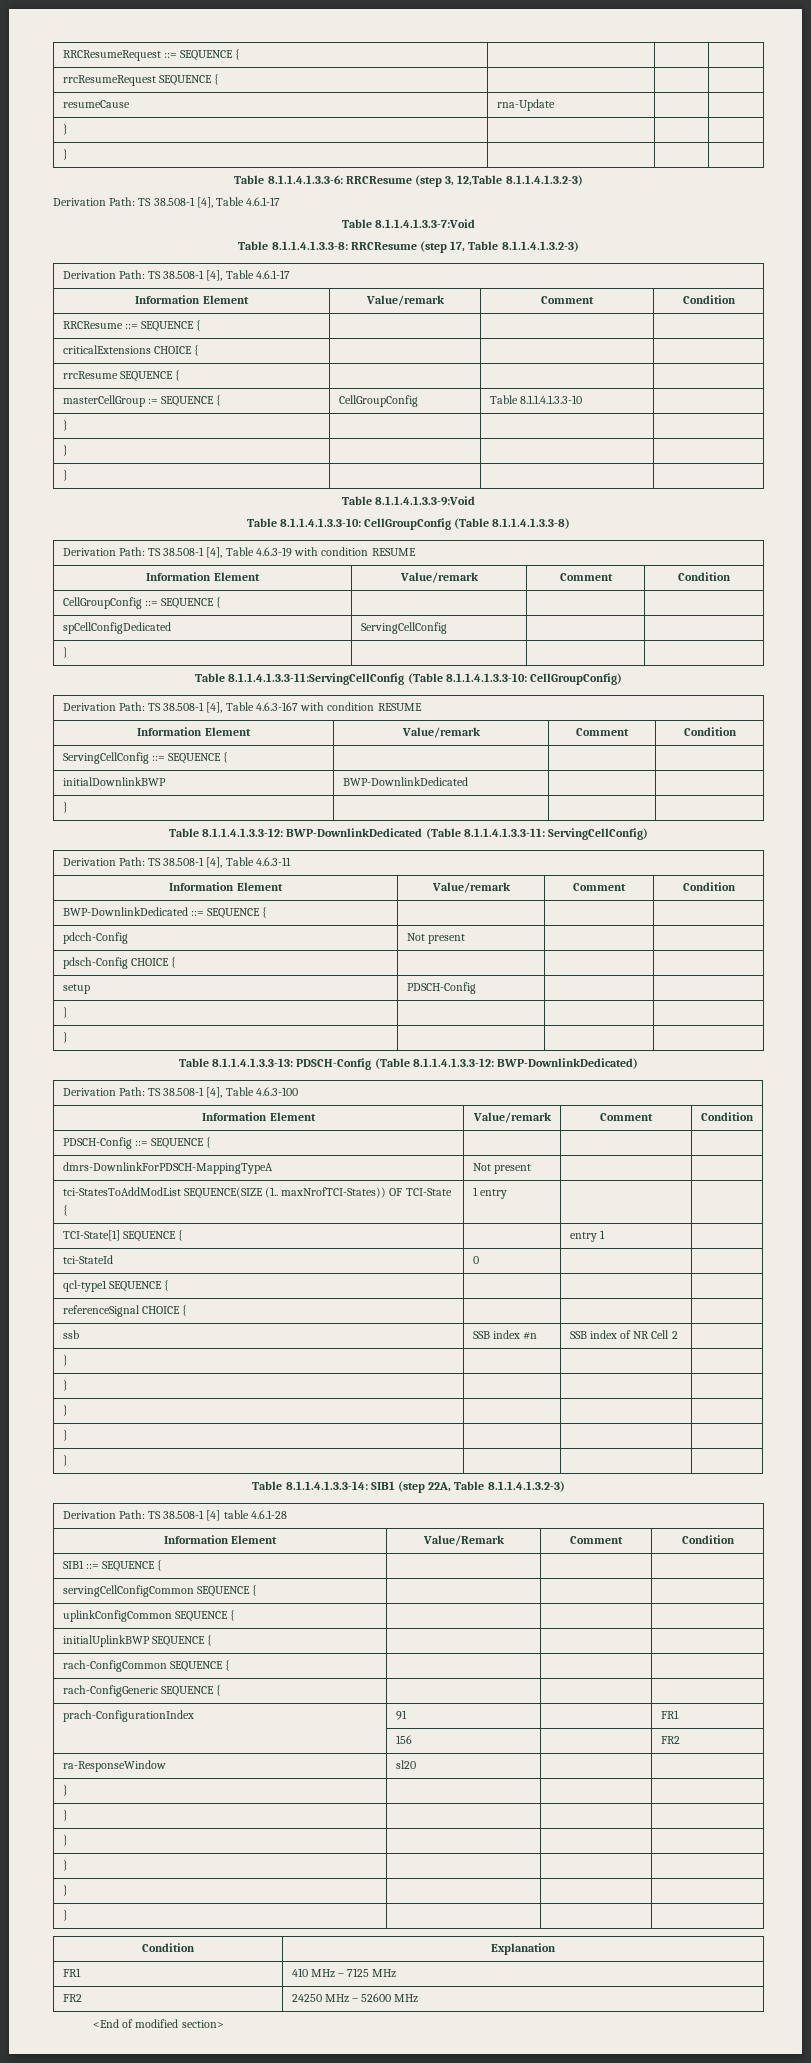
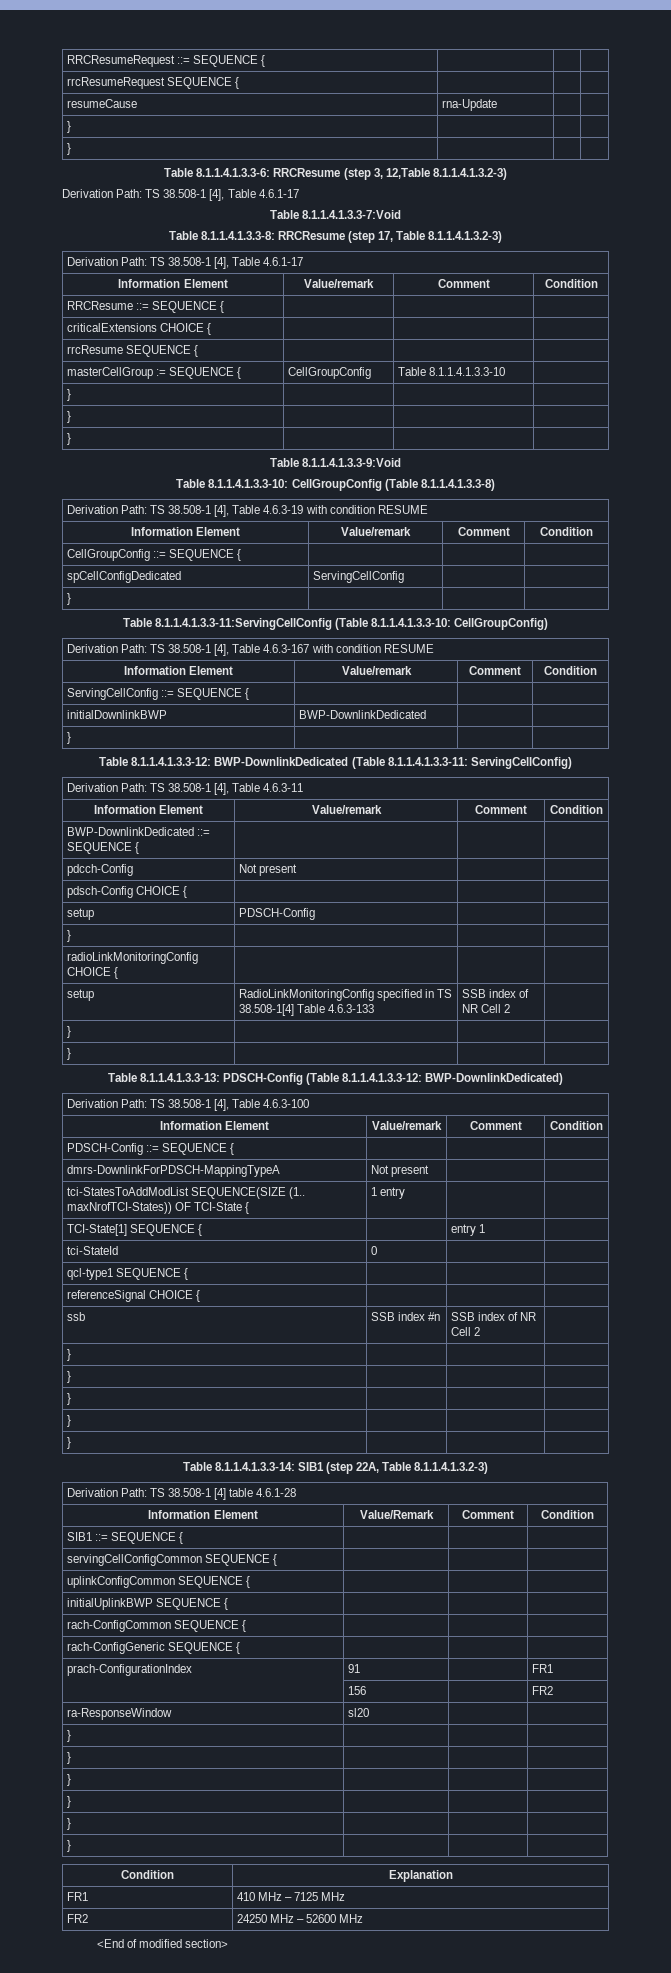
+ radioLinkMonitoringConfig CHOICE { | | |
+ setup | RadioLinkMonitoringConfig specified in TS 38.508-1[4] Table 4.6.3-133 | SSB index of NR Cell 2 |
+ } | | |

